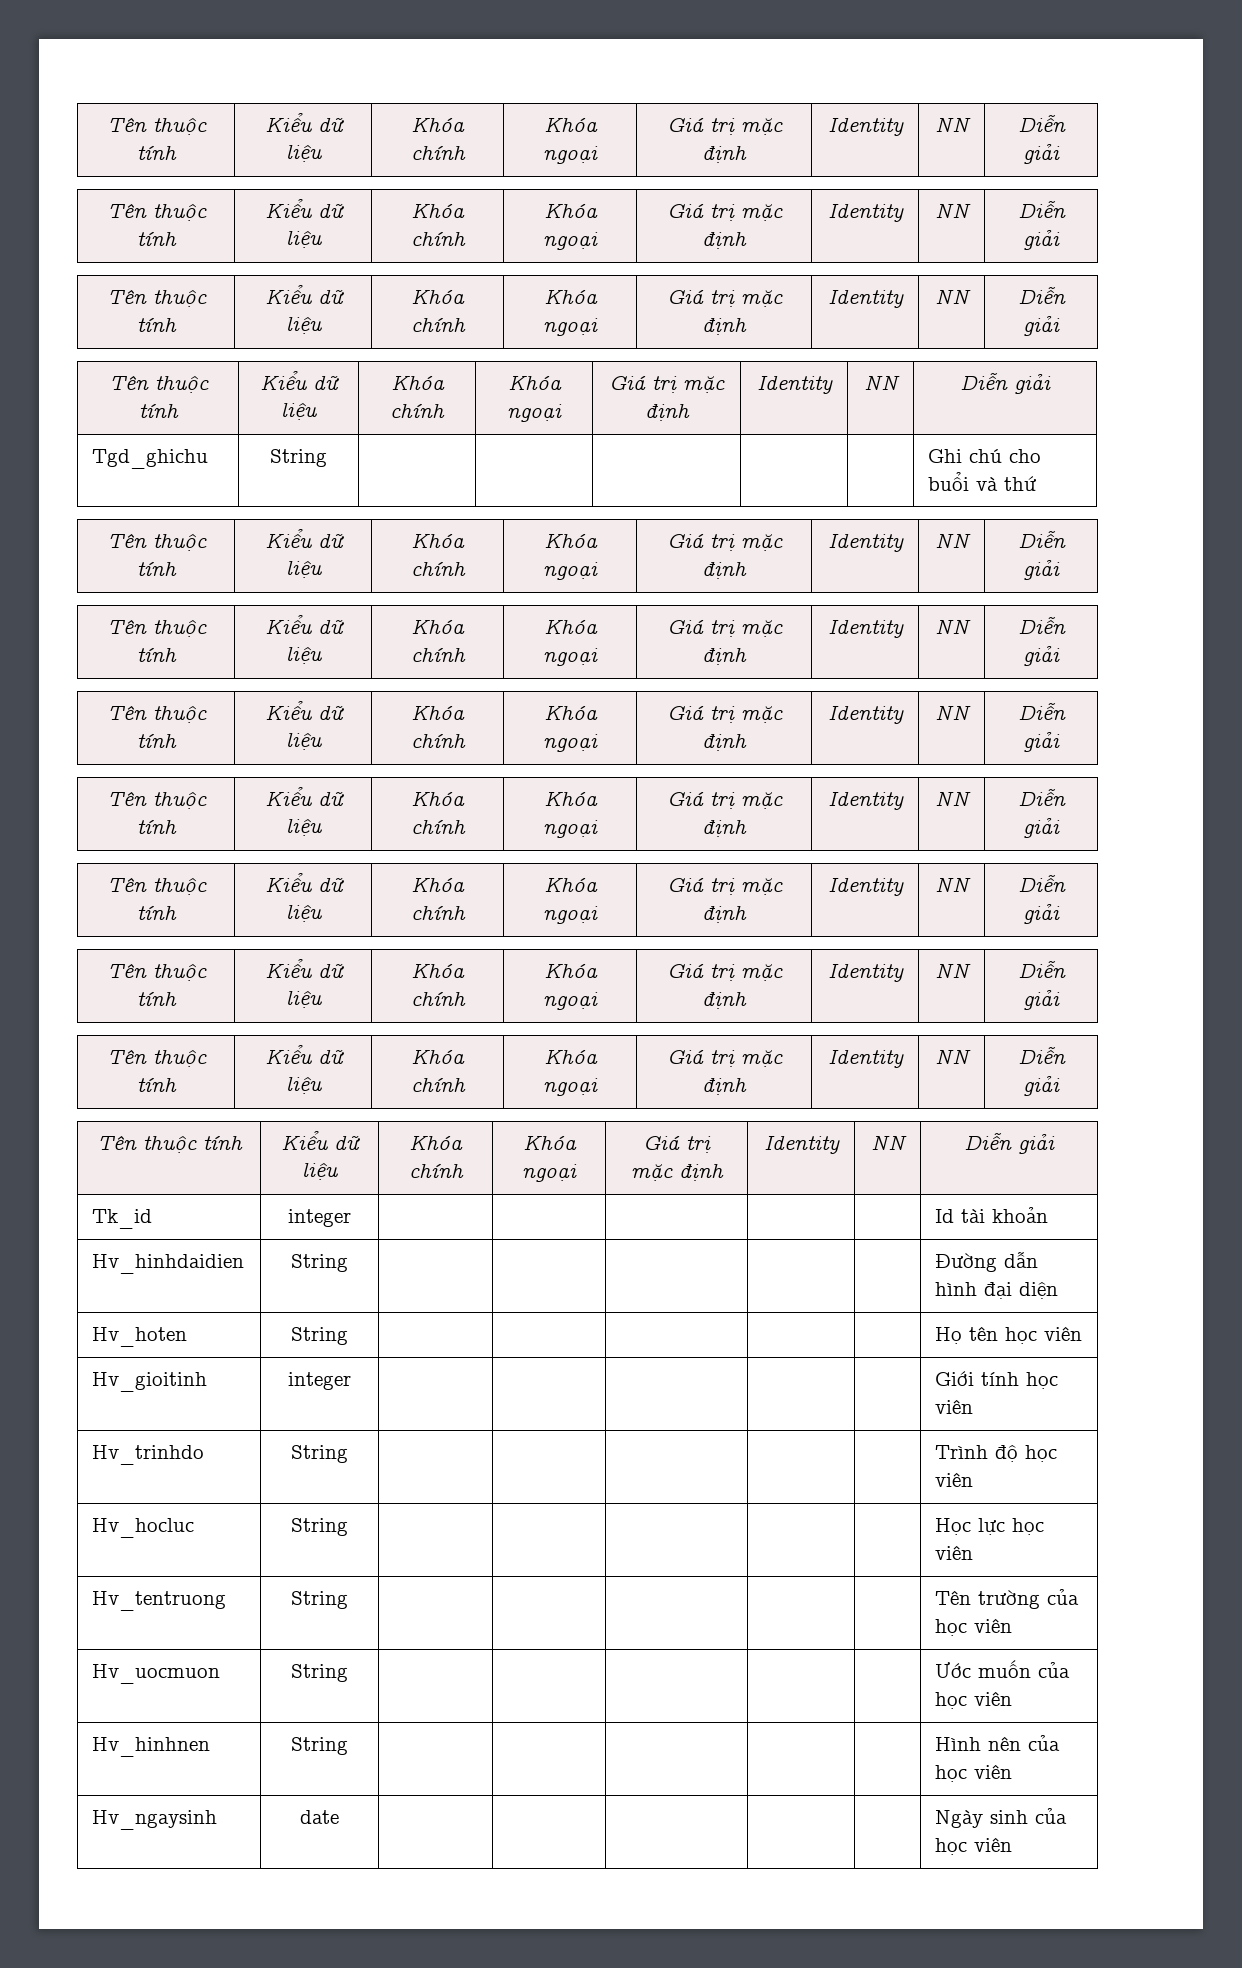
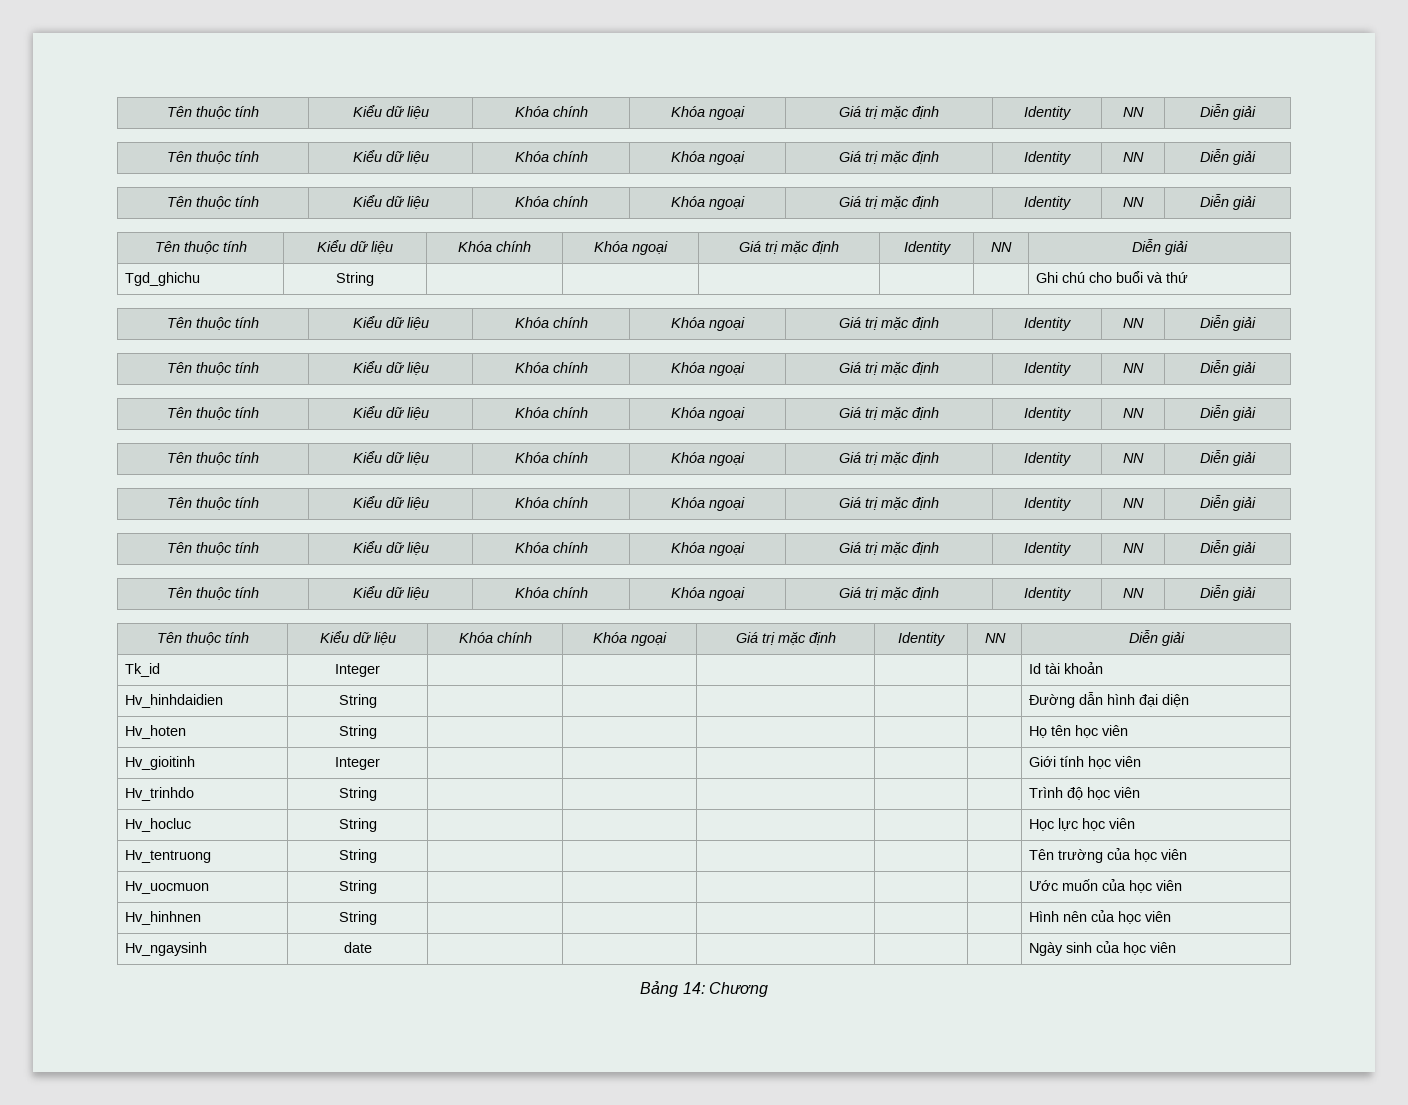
- Tk_id | integer | | | | | | Id tài khoản
+ Tk_id | Integer | | | | | | Id tài khoản
- Hv_gioitinh | integer | | | | | | Giới tính học viên
+ Hv_gioitinh | Integer | | | | | | Giới tính học viên
+ Bảng 14: Chương

